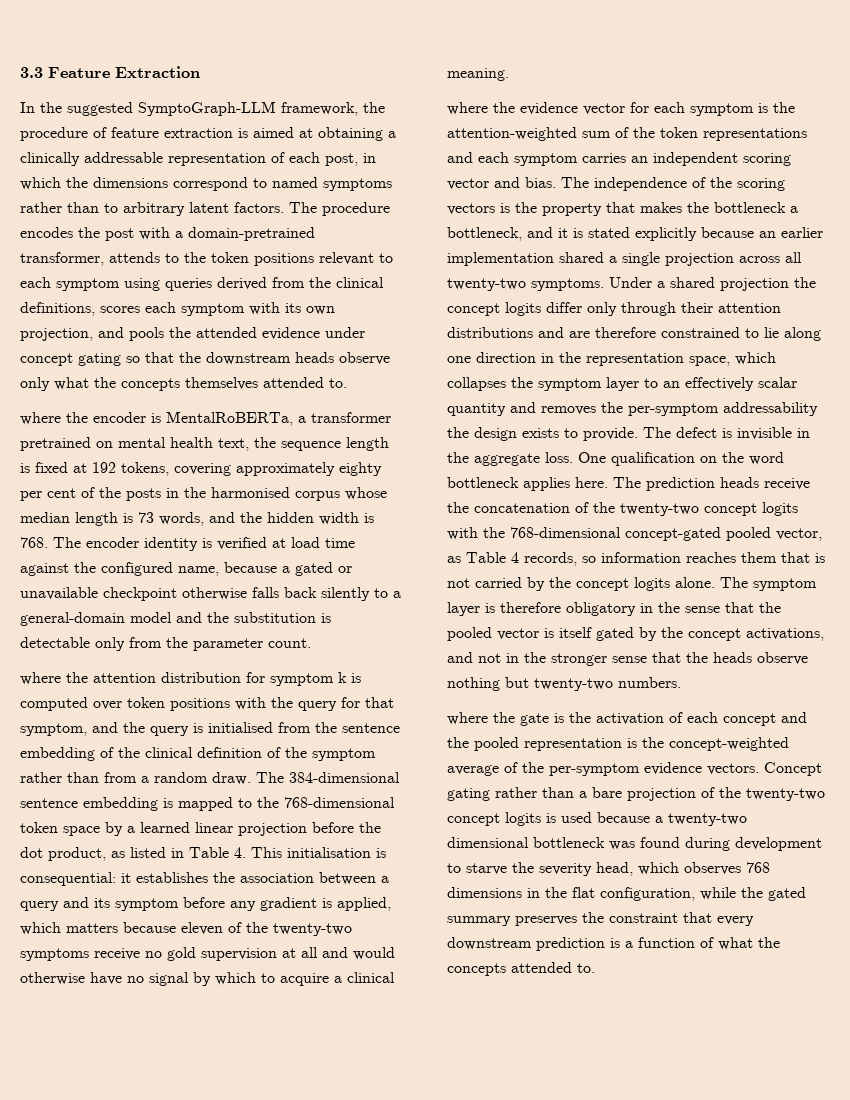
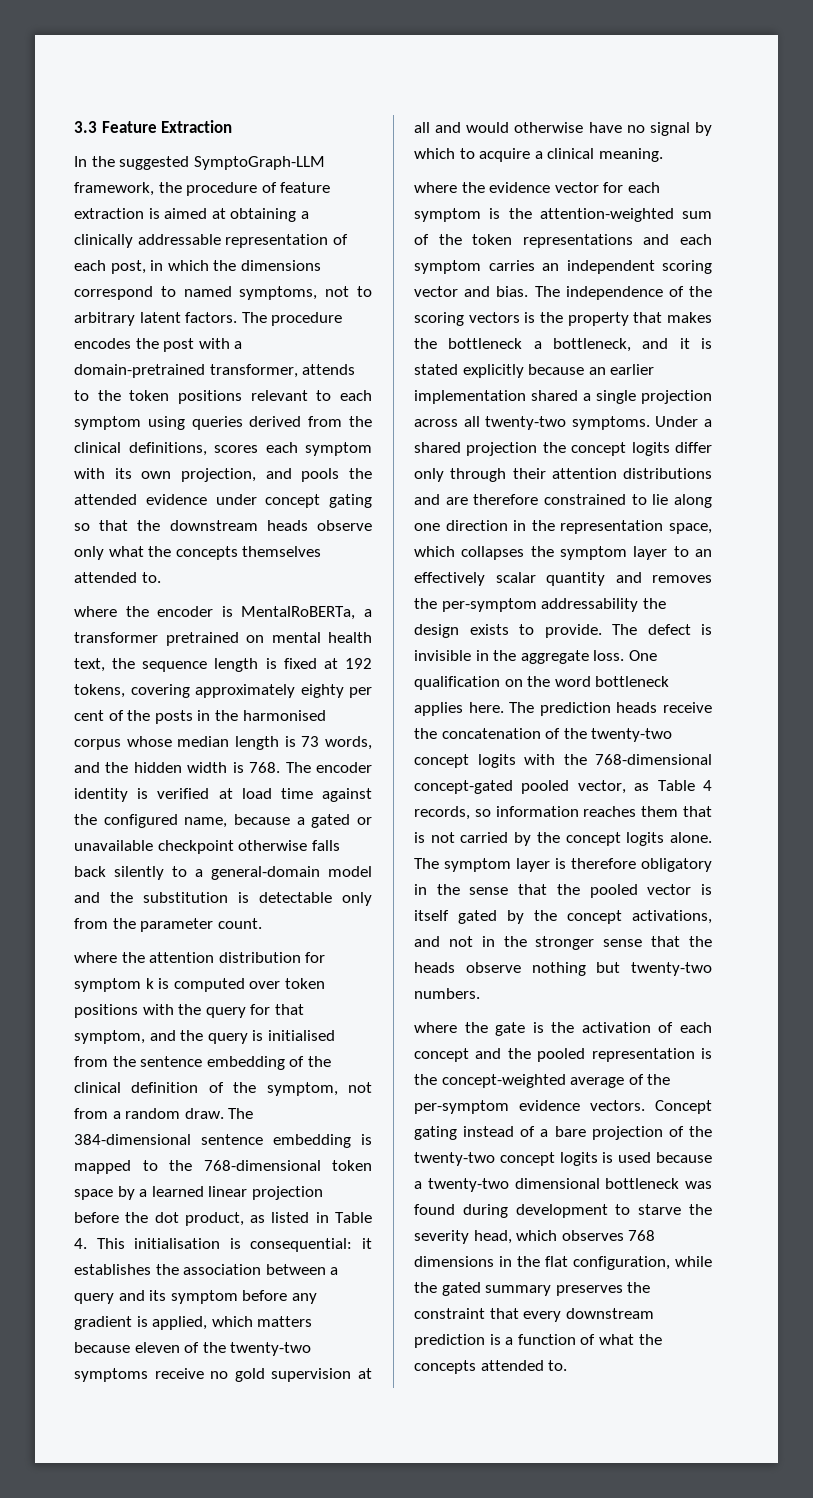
- In the suggested SymptoGraph-LLM framework, the procedure of feature extraction is aimed at obtaining a clinically addressable representation of each post, in which the dimensions correspond to named symptoms rather than to arbitrary latent factors.
+ In the suggested SymptoGraph-LLM framework, the procedure of feature extraction is aimed at obtaining a clinically addressable representation of each post, in which the dimensions correspond to named symptoms, not to arbitrary latent factors.
- where the attention distribution for symptom k is computed over token positions with the query for that symptom, and the query is initialised from the sentence embedding of the clinical definition of the symptom rather than from a random draw.
+ where the attention distribution for symptom k is computed over token positions with the query for that symptom, and the query is initialised from the sentence embedding of the clinical definition of the symptom, not from a random draw.
- Concept gating rather than a bare projection of the twenty-two concept logits is used because a twenty-two dimensional bottleneck was found during development to starve the severity head, which observes 768 dimensions in the flat configuration, while the gated summary preserves the constraint that every downstream prediction is a function of what the concepts attended to.
+ Concept gating instead of a bare projection of the twenty-two concept logits is used because a twenty-two dimensional bottleneck was found during development to starve the severity head, which observes 768 dimensions in the flat configuration, while the gated summary preserves the constraint that every downstream prediction is a function of what the concepts attended to.

